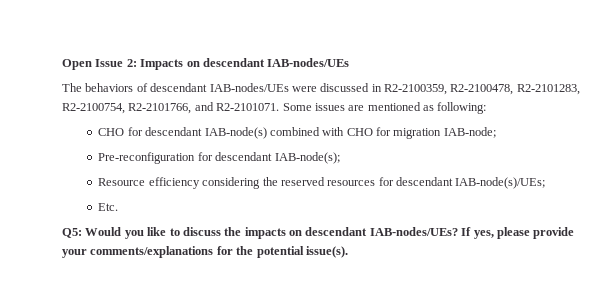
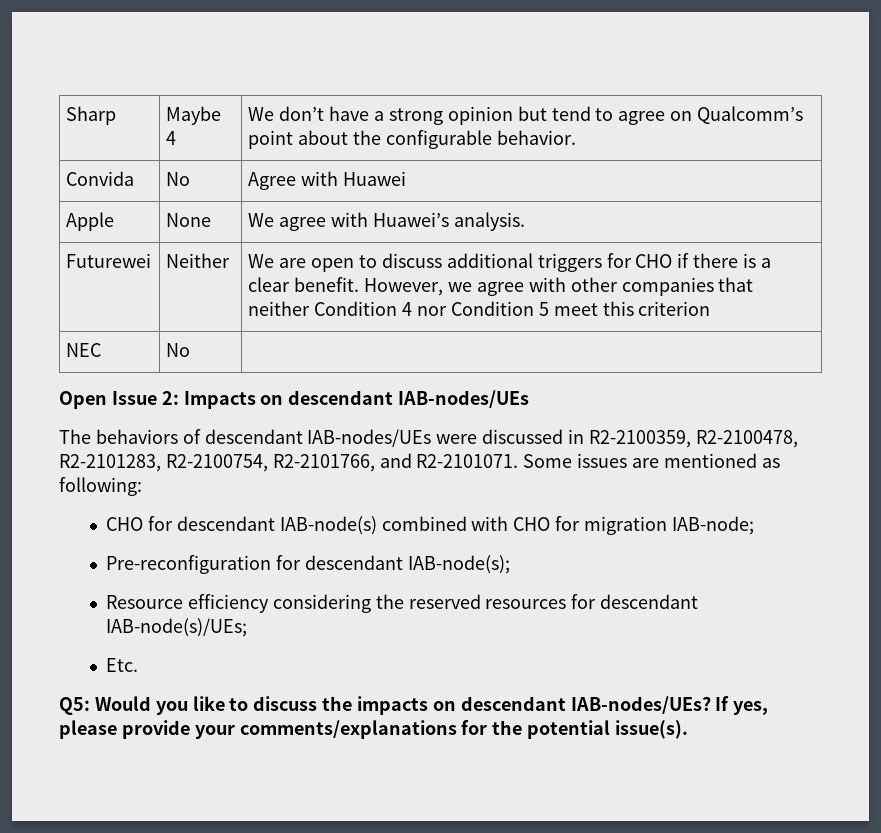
+ Sharp | Maybe 4 | We don’t have a strong opinion but tend to agree on Qualcomm’s point about the configurable behavior.
+ Convida | No | Agree with Huawei
+ Apple | None | We agree with Huawei’s analysis.
+ Futurewei | Neither | We are open to discuss additional triggers for CHO if there is a clear benefit. However, we agree with other companies that neither Condition 4 nor Condition 5 meet this criterion
+ NEC | No |

